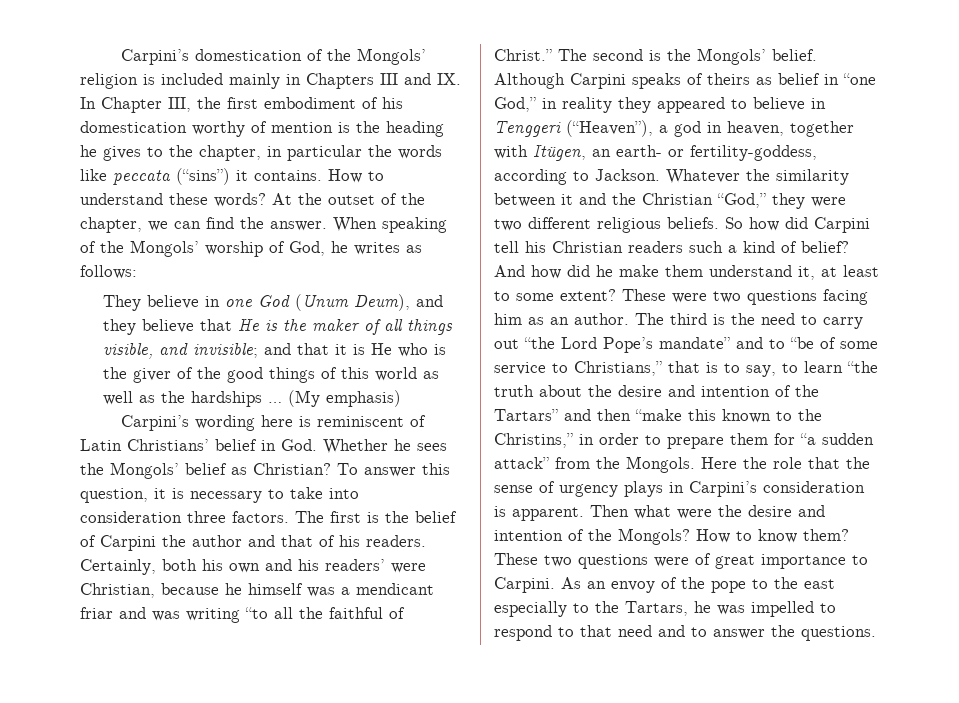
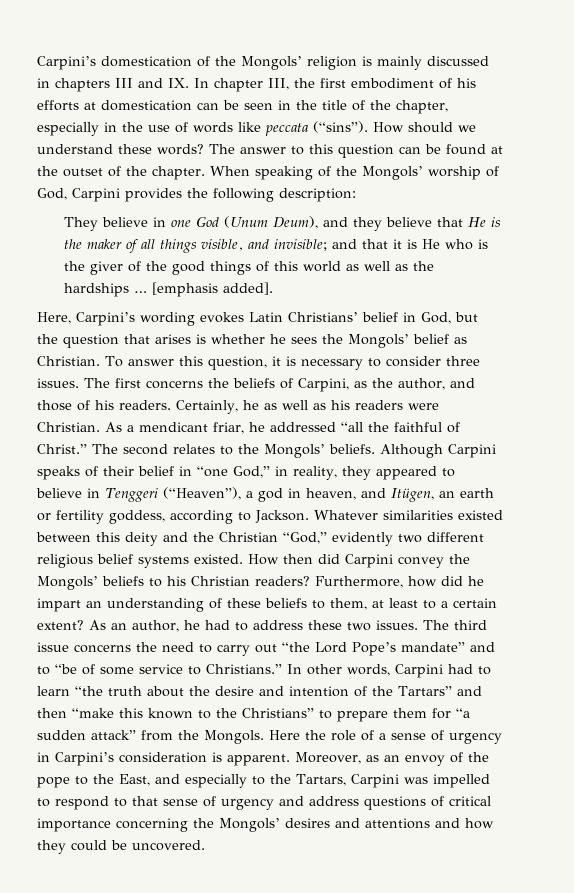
- Carpini’s domestication of the Mongols’ religion is included mainly in Chapters III and IX. In Chapter III, the first embodiment of his domestication worthy of mention is the heading he gives to the chapter, in particular the words like peccata (“sins”) it contains. How to understand these words? At the outset of the chapter, we can find the answer.
+ Carpini’s domestication of the Mongols’ religion is mainly discussed in chapters III and IX. In chapter III, the first embodiment of his efforts at domestication can be seen in the title of the chapter, especially in the use of words like peccata (“sins”). How should we understand these words? The answer to this question can be found at the outset of the chapter.
- When speaking of the Mongols’ worship of God, he writes as follows:
+ When speaking of the Mongols’ worship of God, Carpini provides the following description:
- (My emphasis)
- Carpini’s wording here is reminiscent of Latin Christians’ belief in God. Whether he sees the Mongols’ belief as Christian?
+ [emphasis added].
+ Here, Carpini’s wording evokes Latin Christians’ belief in God, but the question that arises is whether he sees the Mongols’ belief as Christian.
- To answer this question, it is necessary to take into consideration three factors. The first is the belief of Carpini the author and that of his readers. Certainly, both his own and his readers’ were Christian, because he himself was a mendicant friar and was writing “to all the faithful of Christ.”
+ To answer this question, it is necessary to consider three issues. The first concerns the beliefs of Carpini, as the author, and those of his readers. Certainly, he as well as his readers were Christian. As a mendicant friar, he addressed “all the faithful of Christ.”
- The second is the Mongols’ belief.
+ The second relates to the Mongols’ beliefs.
- Although Carpini speaks of theirs as belief in “one God,” in reality they appeared to believe in Tenggeri (“Heaven”), a god in heaven, together with Itügen, an earth- or fertility-goddess, according to Jackson. Whatever the similarity between it and the Christian “God,” they were two different religious beliefs. So how did Carpini tell his Christian readers such a kind of belief? And how did he make them understand it, at least to some extent? These were two questions facing him as an author. The third is the need to carry out “the Lord Pope’s mandate” and to “be of some service to Christians,” that is to say, to learn “the truth about the desire and intention of the Tartars” and then “make this known to the Christins,” in order to prepare them for “a sudden attack” from the Mongols.
+ Although Carpini speaks of their belief in “one God,” in reality, they appeared to believe in Tenggeri (“Heaven”), a god in heaven, and Itügen, an earth or fertility goddess, according to Jackson. Whatever similarities existed between this deity and the Christian “God,” evidently two different religious belief systems existed. How then did Carpini convey the Mongols’ beliefs to his Christian readers? Furthermore, how did he impart an understanding of these beliefs to them, at least to a certain extent? As an author, he had to address these two issues. The third issue concerns the need to carry out “the Lord Pope’s mandate” and to “be of some service to Christians.” In other words, Carpini had to learn “the truth about the desire and intention of the Tartars” and then “make this known to the Christians” to prepare them for “a sudden attack” from the Mongols.
- Here the role that the sense of urgency plays in Carpini’s consideration is apparent.
+ Here the role of a sense of urgency in Carpini’s consideration is apparent.
- Then what were the desire and intention of the Mongols? How to know them? These two questions were of great importance to Carpini. As an envoy of the pope to the east especially to the Tartars, he was impelled to respond to that need and to answer the questions.
+ Moreover, as an envoy of the pope to the East, and especially to the Tartars, Carpini was impelled to respond to that sense of urgency and address questions of critical importance concerning the Mongols’ desires and attentions and how they could be uncovered.

